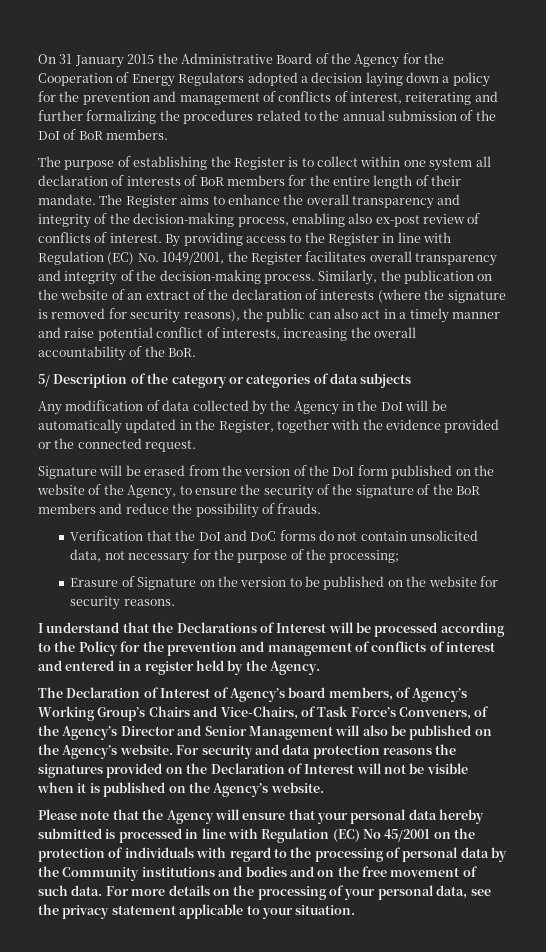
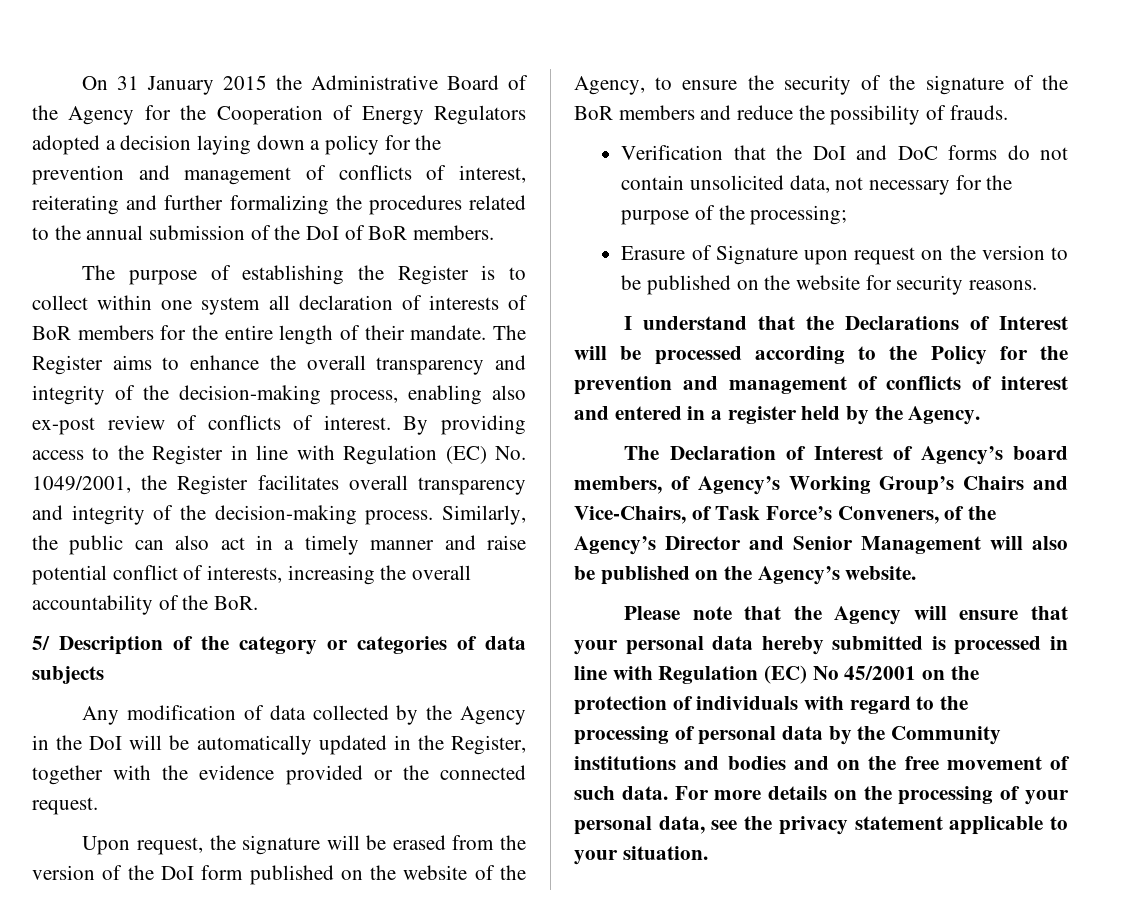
- Similarly, the publication on the website of an extract of the declaration of interests (where the signature is removed for security reasons), the public can also act in a timely manner and raise potential conflict of interests, increasing the overall accountability of the BoR.
+ Similarly, the public can also act in a timely manner and raise potential conflict of interests, increasing the overall accountability of the BoR.
- Signature will be erased from the version of the DoI form published on the website of the Agency, to ensure the security of the signature of the BoR members and reduce the possibility of frauds.
+ Upon request, the signature will be erased from the version of the DoI form published on the website of the Agency, to ensure the security of the signature of the BoR members and reduce the possibility of frauds.
- Erasure of Signature on the version to be published on the website for security reasons.
+ Erasure of Signature upon request on the version to be published on the website for security reasons.
- For security and data protection reasons the signatures provided on the Declaration of Interest will not be visible when it is published on the Agency’s website.

